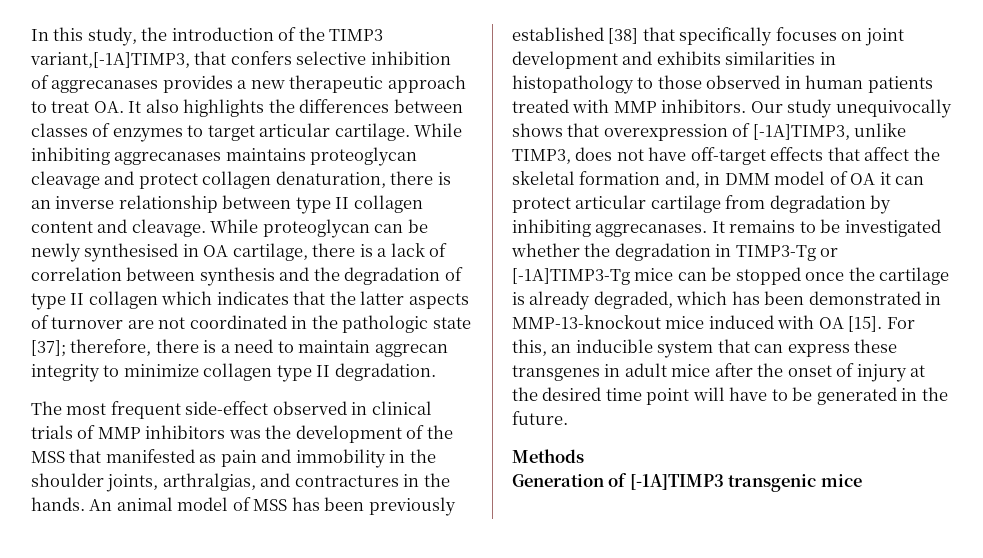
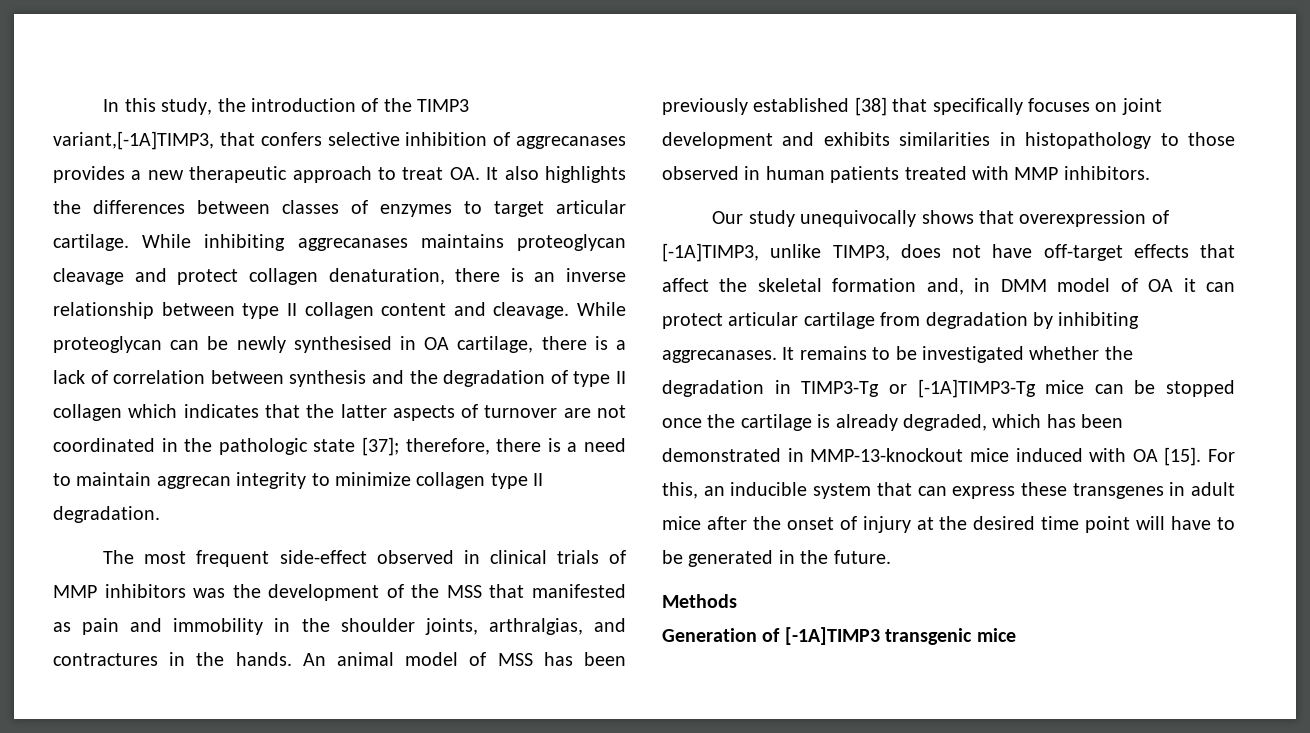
- An animal model of MSS has been previously established [38] that specifically focuses on joint development and exhibits similarities in histopathology to those observed in human patients treated with MMP inhibitors. Our study unequivocally shows that overexpression of [-1A]TIMP3, unlike TIMP3, does not have off-target effects that affect the skeletal formation and, in DMM model of OA it can protect articular cartilage from degradation by inhibiting aggrecanases.
+ An animal model of MSS has been previously established [38] that specifically focuses on joint development and exhibits similarities in histopathology to those observed in human patients treated with MMP inhibitors.
+ Our study unequivocally shows that overexpression of [-1A]TIMP3, unlike TIMP3, does not have off-target effects that affect the skeletal formation and, in DMM model of OA it can protect articular cartilage from degradation by inhibiting aggrecanases.

